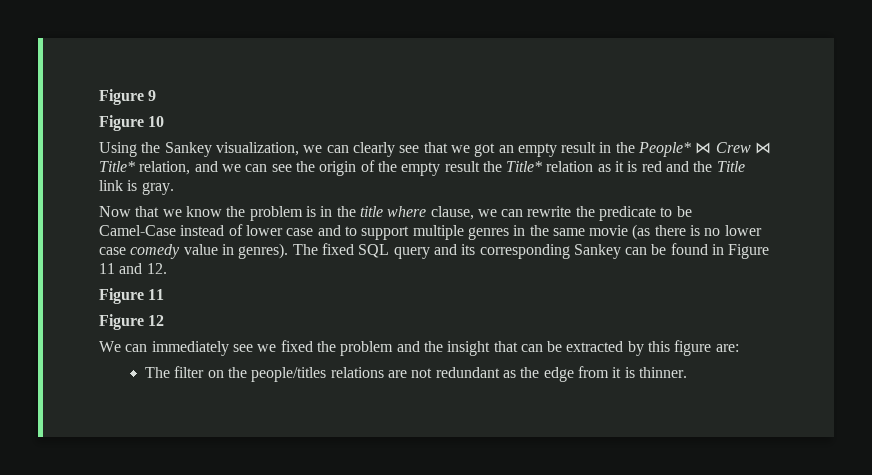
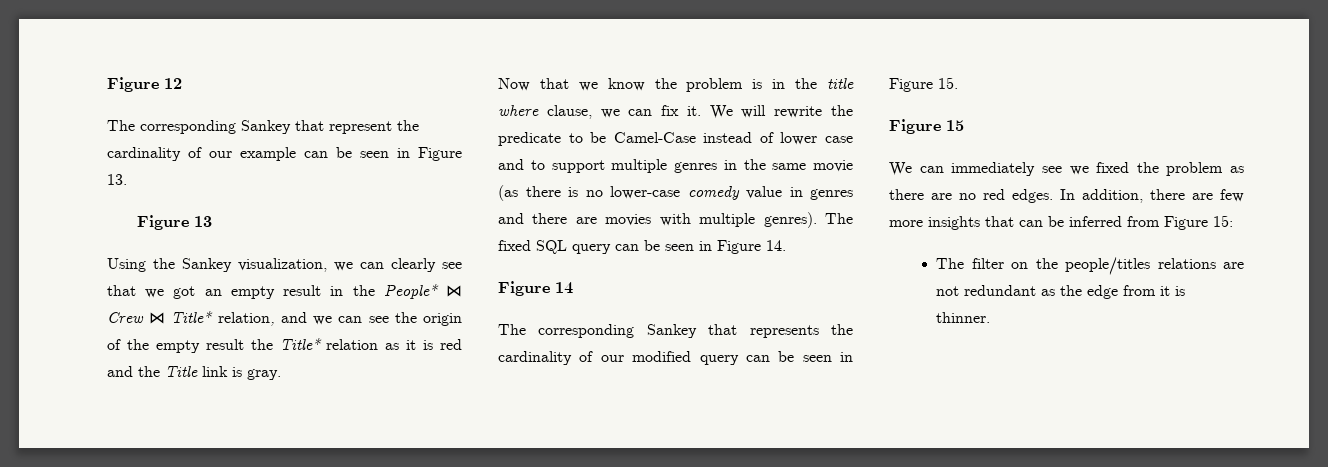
- Figure 9
- Figure 10
+ Figure 12
+ The corresponding Sankey that represent the cardinality of our example can be seen in Figure 13.
+ Figure 13
- Now that we know the problem is in the title where clause, we can rewrite the predicate to be Camel-Case instead of lower case and to support multiple genres in the same movie (as there is no lower case comedy value in genres).
+ Now that we know the problem is in the title where clause, we can fix it. We will rewrite the predicate to be Camel-Case instead of lower case and to support multiple genres in the same movie (as there is no lower-case comedy value in genres and there are movies with multiple genres).
- The fixed SQL query and its corresponding Sankey can be found in Figure 11 and 12.
- Figure 11
- Figure 12
+ The fixed SQL query can be seen in Figure 14.
+ Figure 14
+ The corresponding Sankey that represents the cardinality of our modified query can be seen in Figure 15.
+ Figure 15
- We can immediately see we fixed the problem and the insight that can be extracted by this figure are:
+ We can immediately see we fixed the problem as there are no red edges. In addition, there are few more insights that can be inferred from Figure 15:

